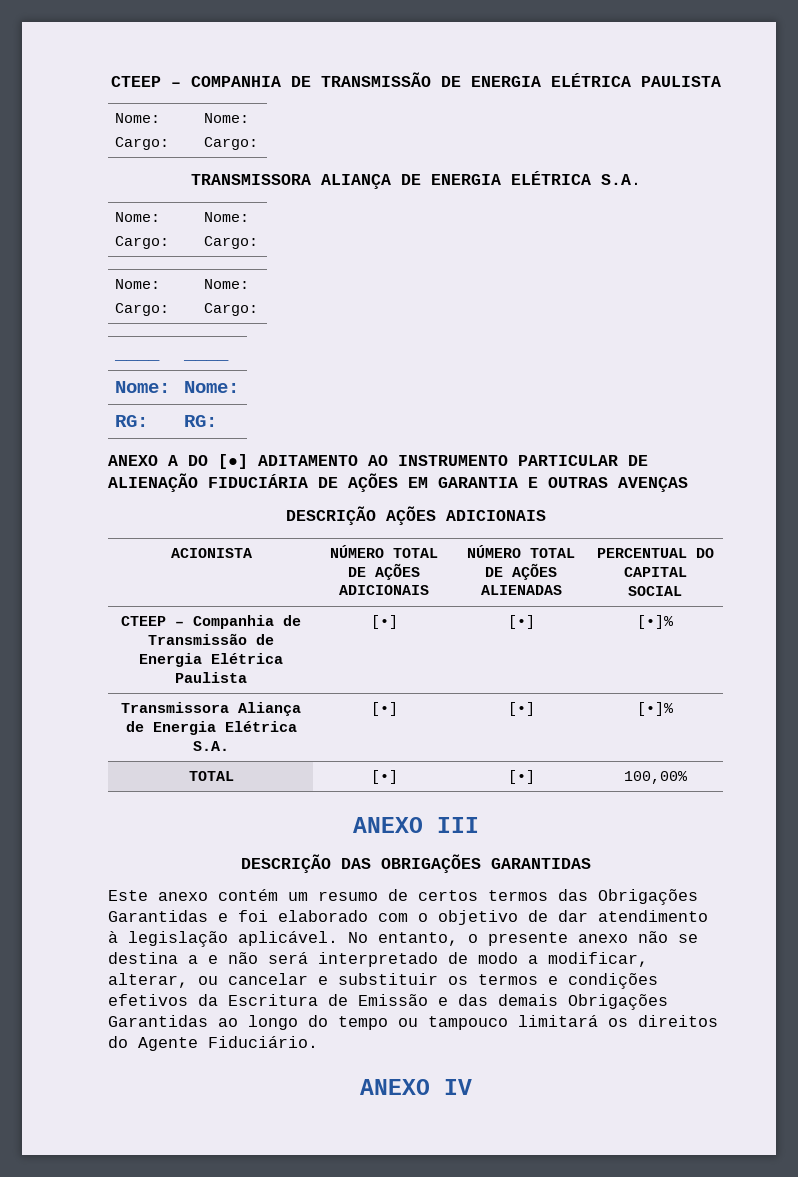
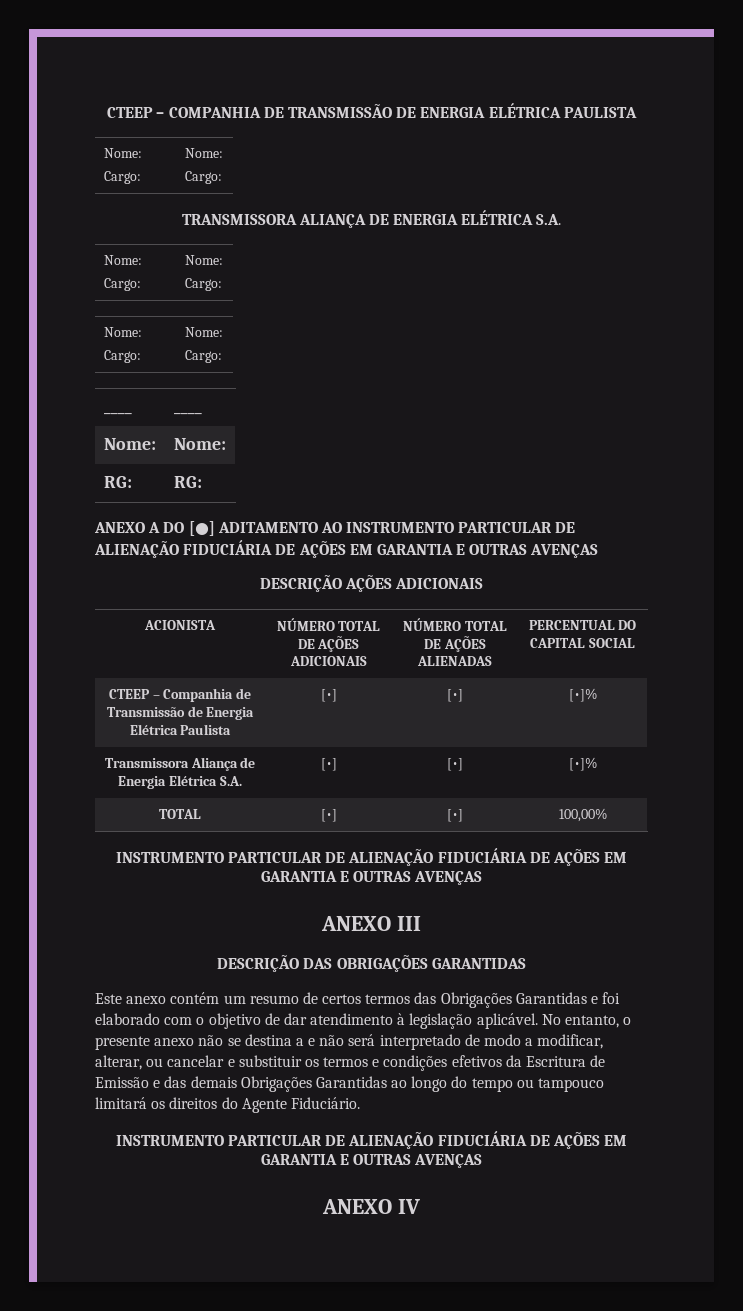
  TOTAL | [•] | [•] | 100,00%
+ INSTRUMENTO PARTICULAR DE ALIENAÇÃO FIDUCIÁRIA DE AÇÕES EM GARANTIA E OUTRAS AVENÇAS
  No entanto, o presente anexo não se destina a e não será interpretado de modo a modificar, alterar, ou cancelar e substituir os termos e condições efetivos da Escritura de Emissão e das demais Obrigações Garantidas ao longo do tempo ou tampouco limitará os direitos do Agente Fiduciário.
+ INSTRUMENTO PARTICULAR DE ALIENAÇÃO FIDUCIÁRIA DE AÇÕES EM GARANTIA E OUTRAS AVENÇAS

